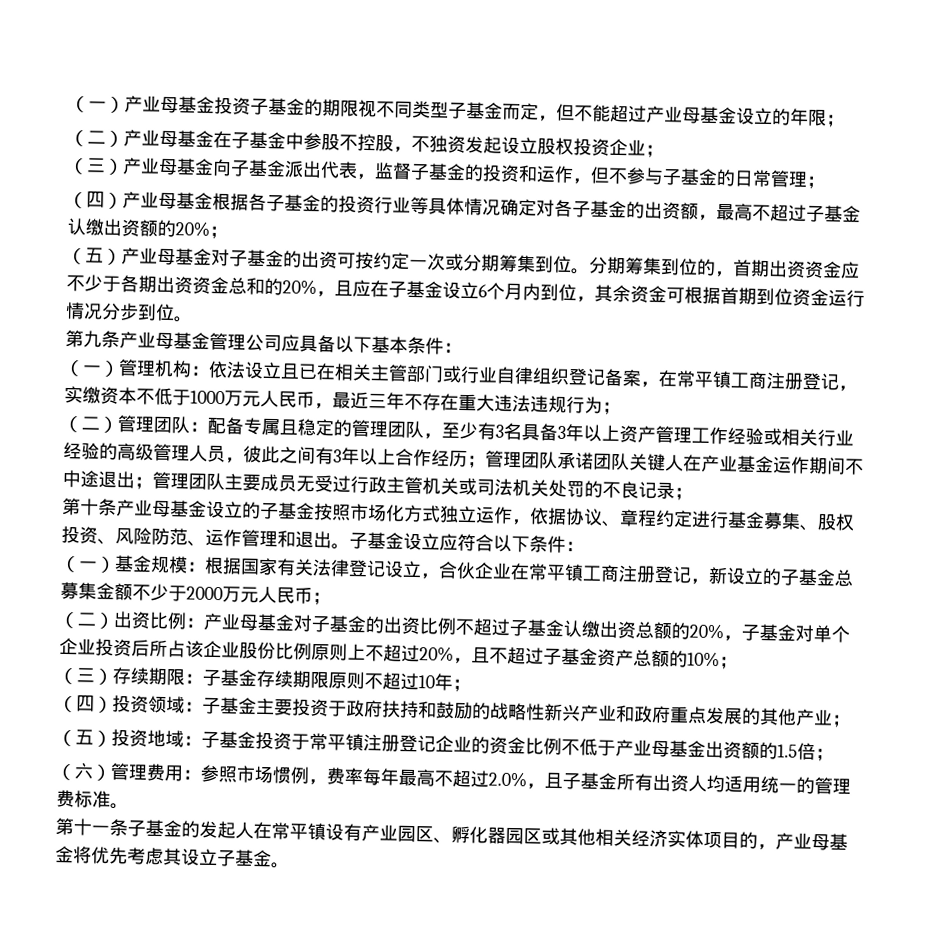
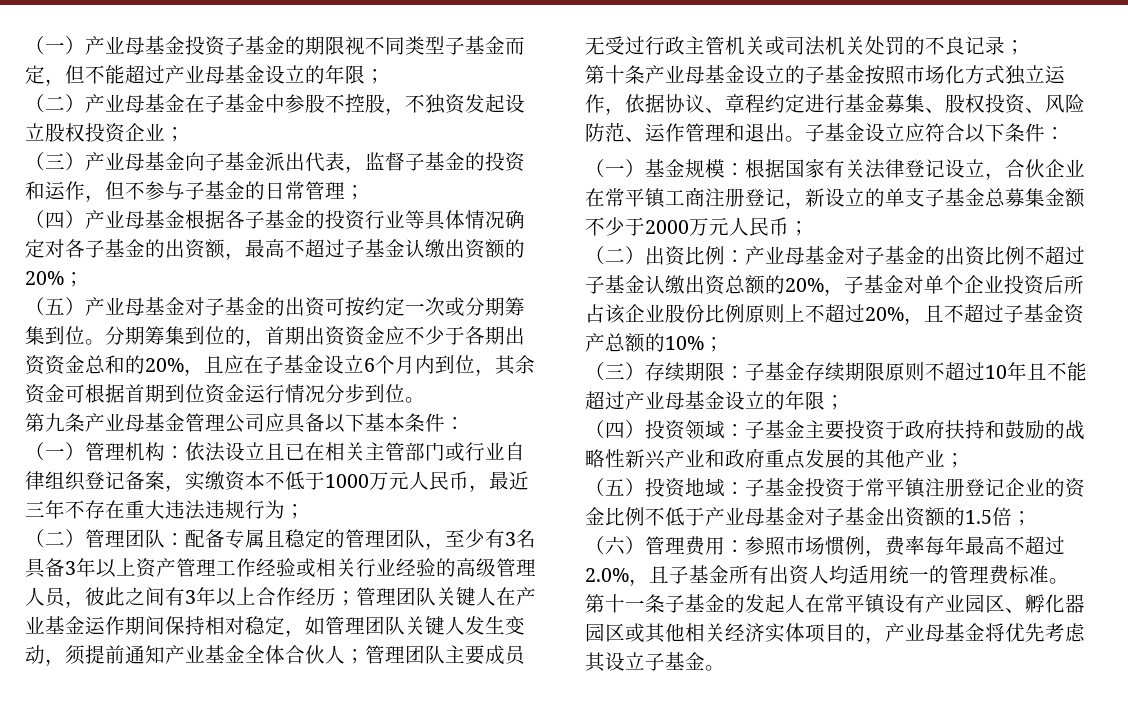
- （一）管理机构：依法设立且已在相关主管部门或行业自律组织登记备案，在常平镇工商注册登记，实缴资本不低于1000万元人民币，最近三年不存在重大违法违规行为；
+ （一）管理机构：依法设立且已在相关主管部门或行业自律组织登记备案，实缴资本不低于1000万元人民币，最近三年不存在重大违法违规行为；
- （二）管理团队：配备专属且稳定的管理团队，至少有3名具备3年以上资产管理工作经验或相关行业经验的高级管理人员，彼此之间有3年以上合作经历；管理团队承诺团队关键人在产业基金运作期间不中途退出；管理团队主要成员无受过行政主管机关或司法机关处罚的不良记录；
+ （二）管理团队：配备专属且稳定的管理团队，至少有3名具备3年以上资产管理工作经验或相关行业经验的高级管理人员，彼此之间有3年以上合作经历；管理团队关键人在产业基金运作期间保持相对稳定，如管理团队关键人发生变动，须提前通知产业基金全体合伙人；管理团队主要成员无受过行政主管机关或司法机关处罚的不良记录；
- （一）基金规模：根据国家有关法律登记设立，合伙企业在常平镇工商注册登记，新设立的子基金总募集金额不少于2000万元人民币；
+ （一）基金规模：根据国家有关法律登记设立，合伙企业在常平镇工商注册登记，新设立的单支子基金总募集金额不少于2000万元人民币；
- （三）存续期限：子基金存续期限原则不超过10年；
+ （三）存续期限：子基金存续期限原则不超过10年且不能超过产业母基金设立的年限；
- （五）投资地域：子基金投资于常平镇注册登记企业的资金比例不低于产业母基金出资额的1.5倍；
+ （五）投资地域：子基金投资于常平镇注册登记企业的资金比例不低于产业母基金对子基金出资额的1.5倍；

